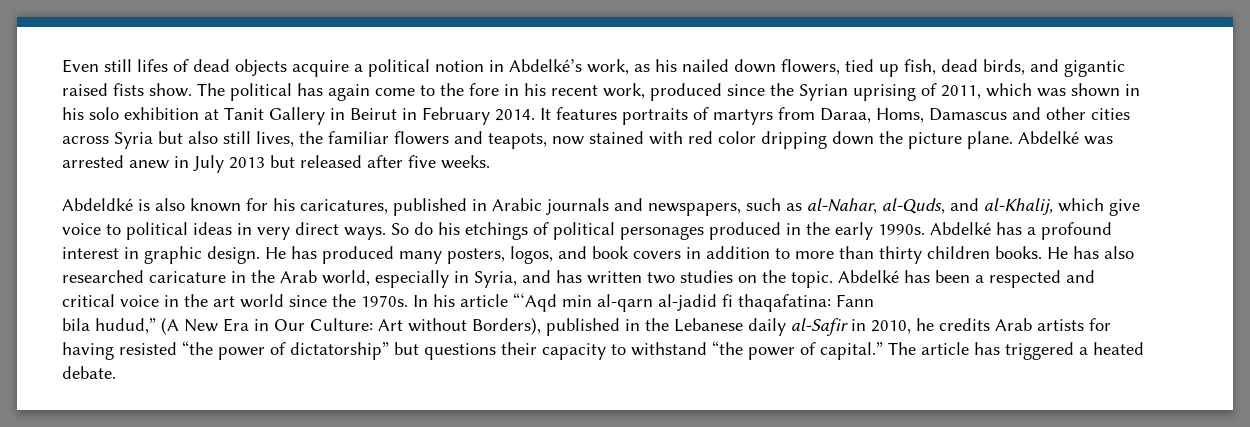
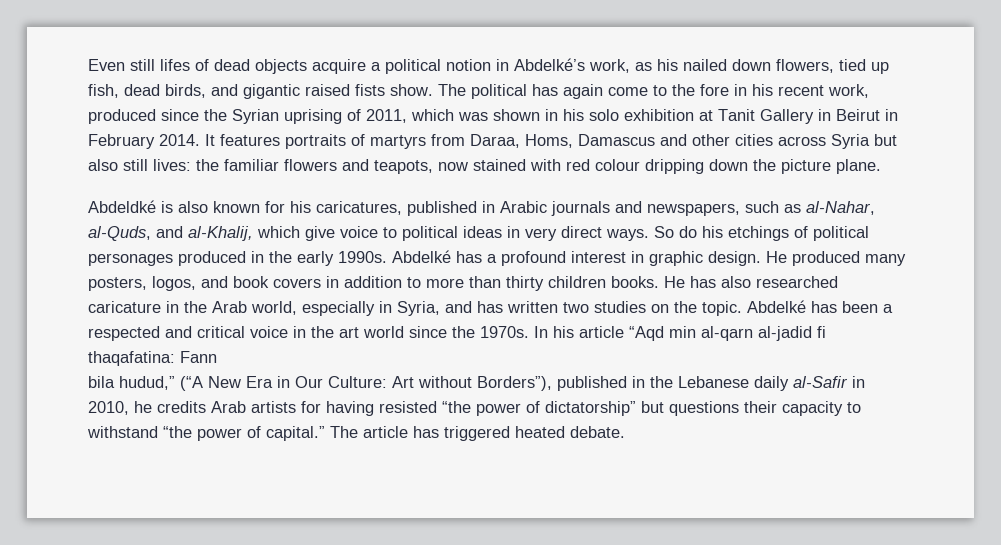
- It features portraits of martyrs from Daraa, Homs, Damascus and other cities across Syria but also still lives, the familiar flowers and teapots, now stained with red color dripping down the picture plane. Abdelké was arrested anew in July 2013 but released after five weeks.
+ It features portraits of martyrs from Daraa, Homs, Damascus and other cities across Syria but also still lives: the familiar flowers and teapots, now stained with red colour dripping down the picture plane.
- He has produced many posters, logos, and book covers in addition to more than thirty children books.
+ He produced many posters, logos, and book covers in addition to more than thirty children books.
- In his article “‘Aqd min al-qarn al-jadid fi thaqafatina: Fann
+ In his article “Aqd min al-qarn al-jadid fi thaqafatina: Fann
- bila hudud,” (A New Era in Our Culture: Art without Borders), published in the Lebanese daily al-Safir in 2010, he credits Arab artists for having resisted “the power of dictatorship” but questions their capacity to withstand “the power of capital.”
+ bila hudud,” (“A New Era in Our Culture: Art without Borders”), published in the Lebanese daily al-Safir in 2010, he credits Arab artists for having resisted “the power of dictatorship” but questions their capacity to withstand “the power of capital.”
- The article has triggered a heated debate.
+ The article has triggered heated debate.

